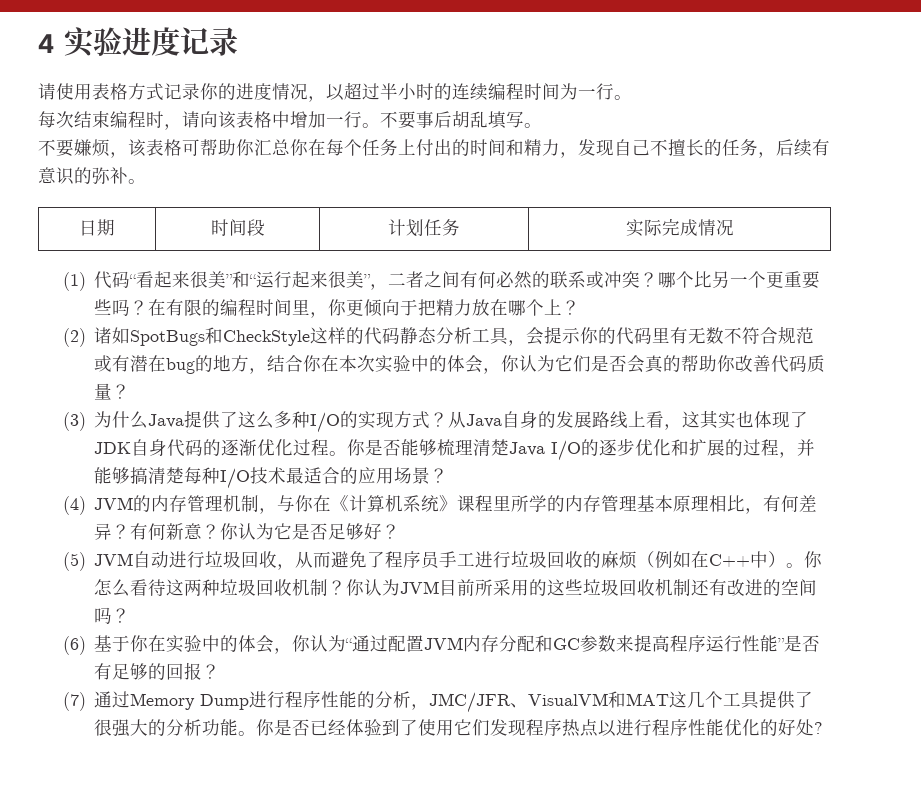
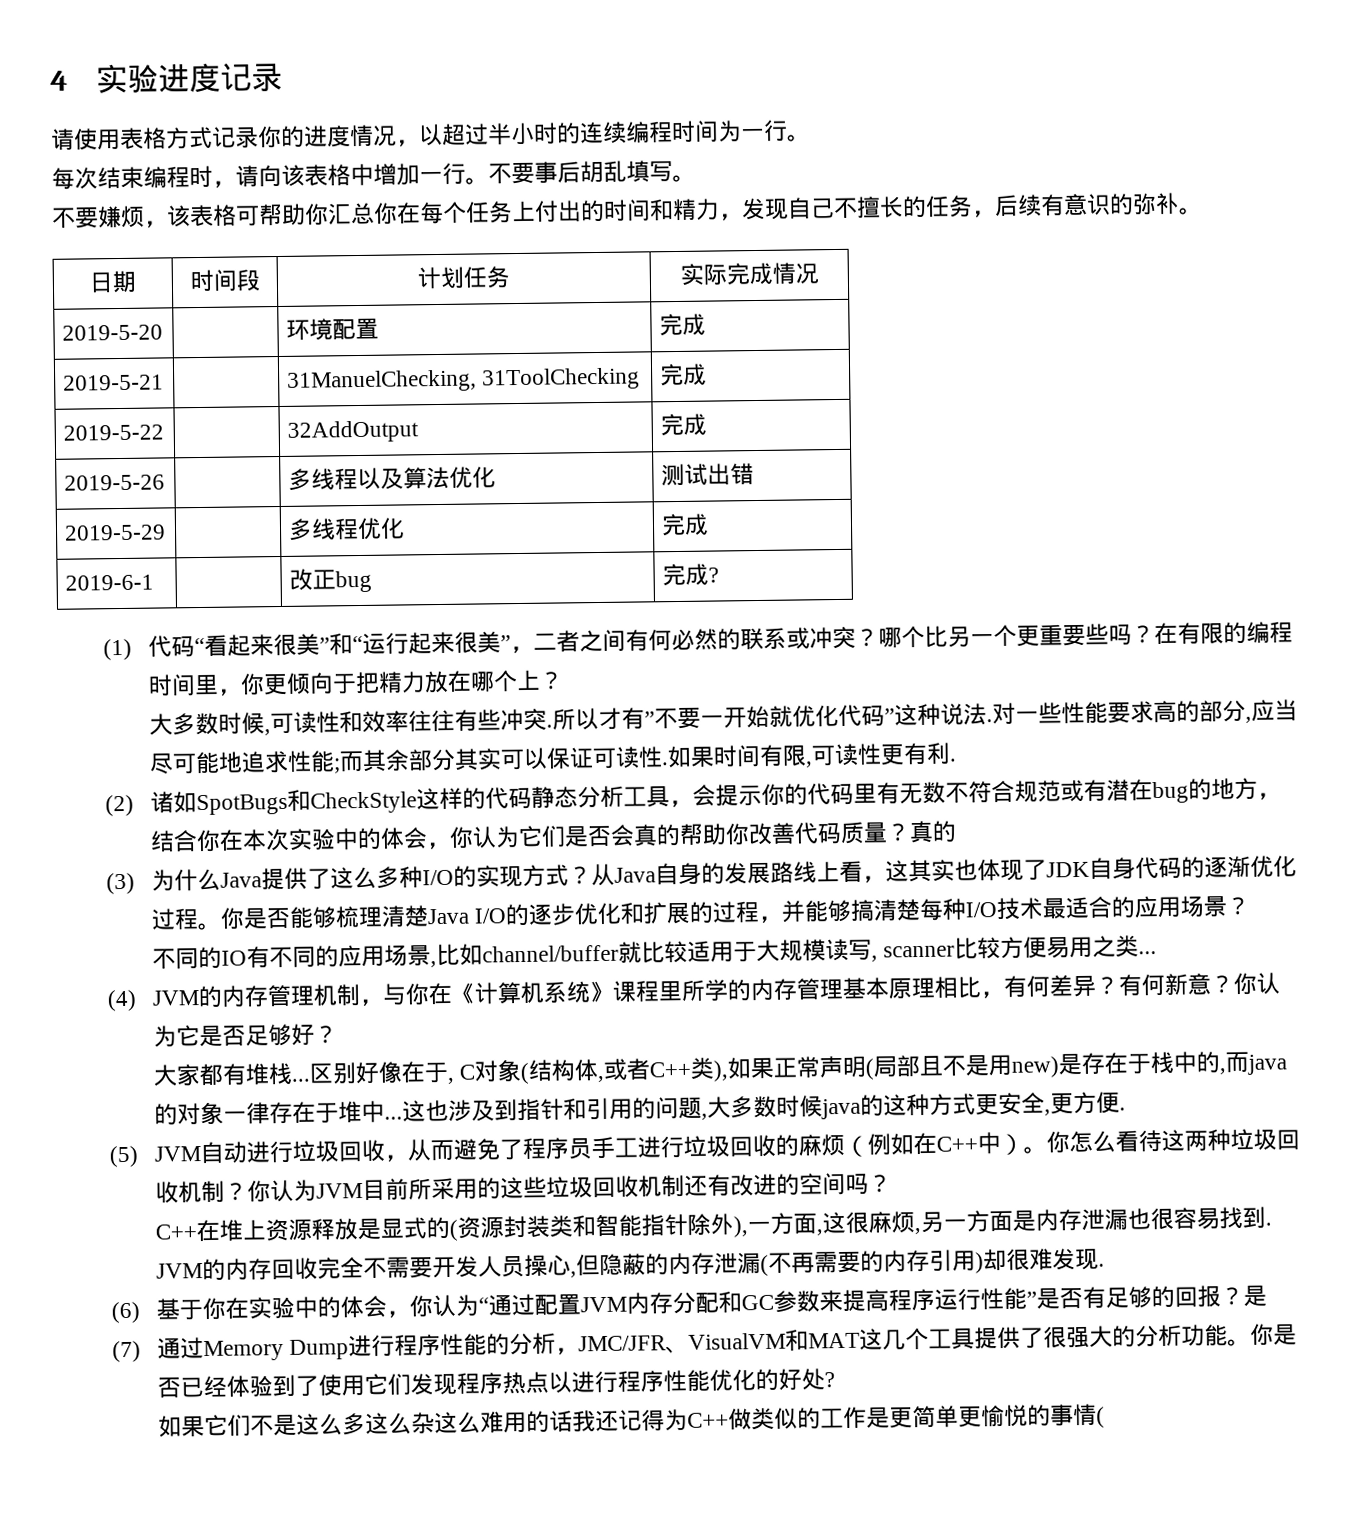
+ 2019-5-20 | | 环境配置 | 完成
+ 2019-5-21 | | 31ManuelChecking, 31ToolChecking | 完成
+ 2019-5-22 | | 32AddOutput | 完成
+ 2019-5-26 | | 多线程以及算法优化 | 测试出错
+ 2019-5-29 | | 多线程优化 | 完成
+ 2019-6-1 | | 改正bug | 完成?
+ 大多数时候,可读性和效率往往有些冲突.所以才有”不要一开始就优化代码”这种说法.对一些性能要求高的部分,应当尽可能地追求性能;而其余部分其实可以保证可读性.如果时间有限,可读性更有利.
- (2)诸如SpotBugs和CheckStyle这样的代码静态分析工具，会提示你的代码里有无数不符合规范或有潜在bug的地方，结合你在本次实验中的体会，你认为它们是否会真的帮助你改善代码质量？
+ (2)诸如SpotBugs和CheckStyle这样的代码静态分析工具，会提示你的代码里有无数不符合规范或有潜在bug的地方，结合你在本次实验中的体会，你认为它们是否会真的帮助你改善代码质量？真的
+ 不同的IO有不同的应用场景,比如channel/buffer就比较适用于大规模读写, scanner比较方便易用之类...
+ 大家都有堆栈...区别好像在于, C对象(结构体,或者C++类),如果正常声明(局部且不是用new)是存在于栈中的,而java的对象一律存在于堆中...这也涉及到指针和引用的问题,大多数时候java的这种方式更安全,更方便.
+ C++在堆上资源释放是显式的(资源封装类和智能指针除外),一方面,这很麻烦,另一方面是内存泄漏也很容易找到. JVM的内存回收完全不需要开发人员操心,但隐蔽的内存泄漏(不再需要的内存引用)却很难发现.
- (6)基于你在实验中的体会，你认为“通过配置JVM内存分配和GC参数来提高程序运行性能”是否有足够的回报？
+ (6)基于你在实验中的体会，你认为“通过配置JVM内存分配和GC参数来提高程序运行性能”是否有足够的回报？是
+ 如果它们不是这么多这么杂这么难用的话我还记得为C++做类似的工作是更简单更愉悦的事情(

